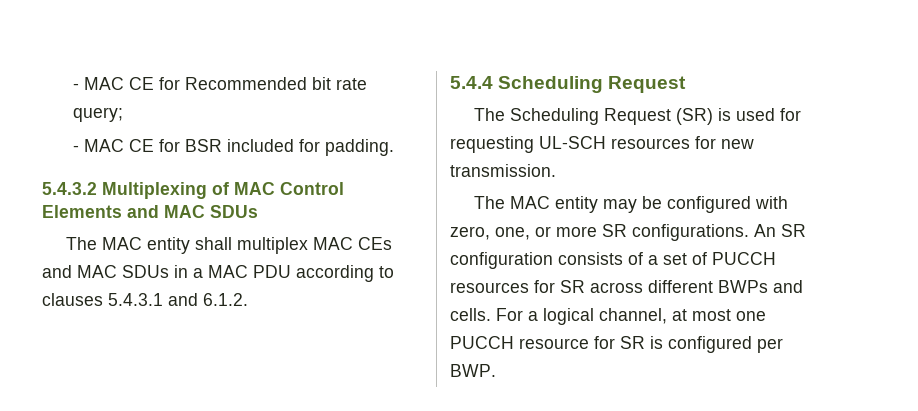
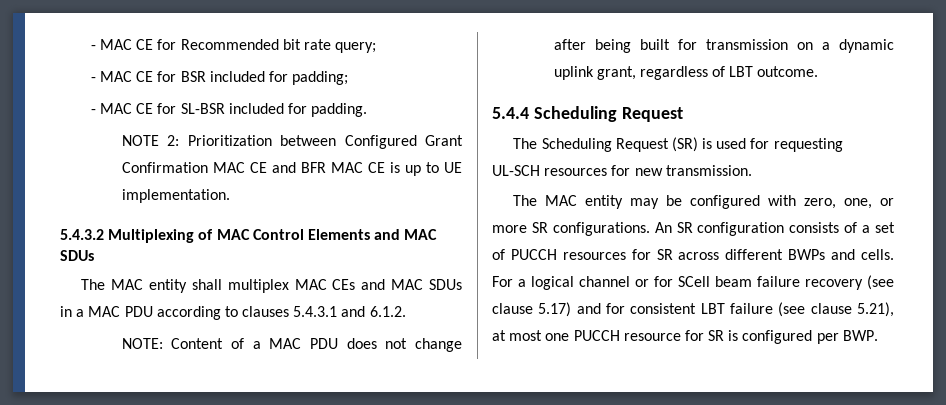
- - MAC CE for BSR included for padding.
+ - MAC CE for BSR included for padding;
+ - MAC CE for SL-BSR included for padding.
+ NOTE 2: Prioritization between Configured Grant Confirmation MAC CE and BFR MAC CE is up to UE implementation.
+ NOTE: Content of a MAC PDU does not change after being built for transmission on a dynamic uplink grant, regardless of LBT outcome.
- For a logical channel, at most one PUCCH resource for SR is configured per BWP.
+ For a logical channel or for SCell beam failure recovery (see clause 5.17) and for consistent LBT failure (see clause 5.21), at most one PUCCH resource for SR is configured per BWP.

